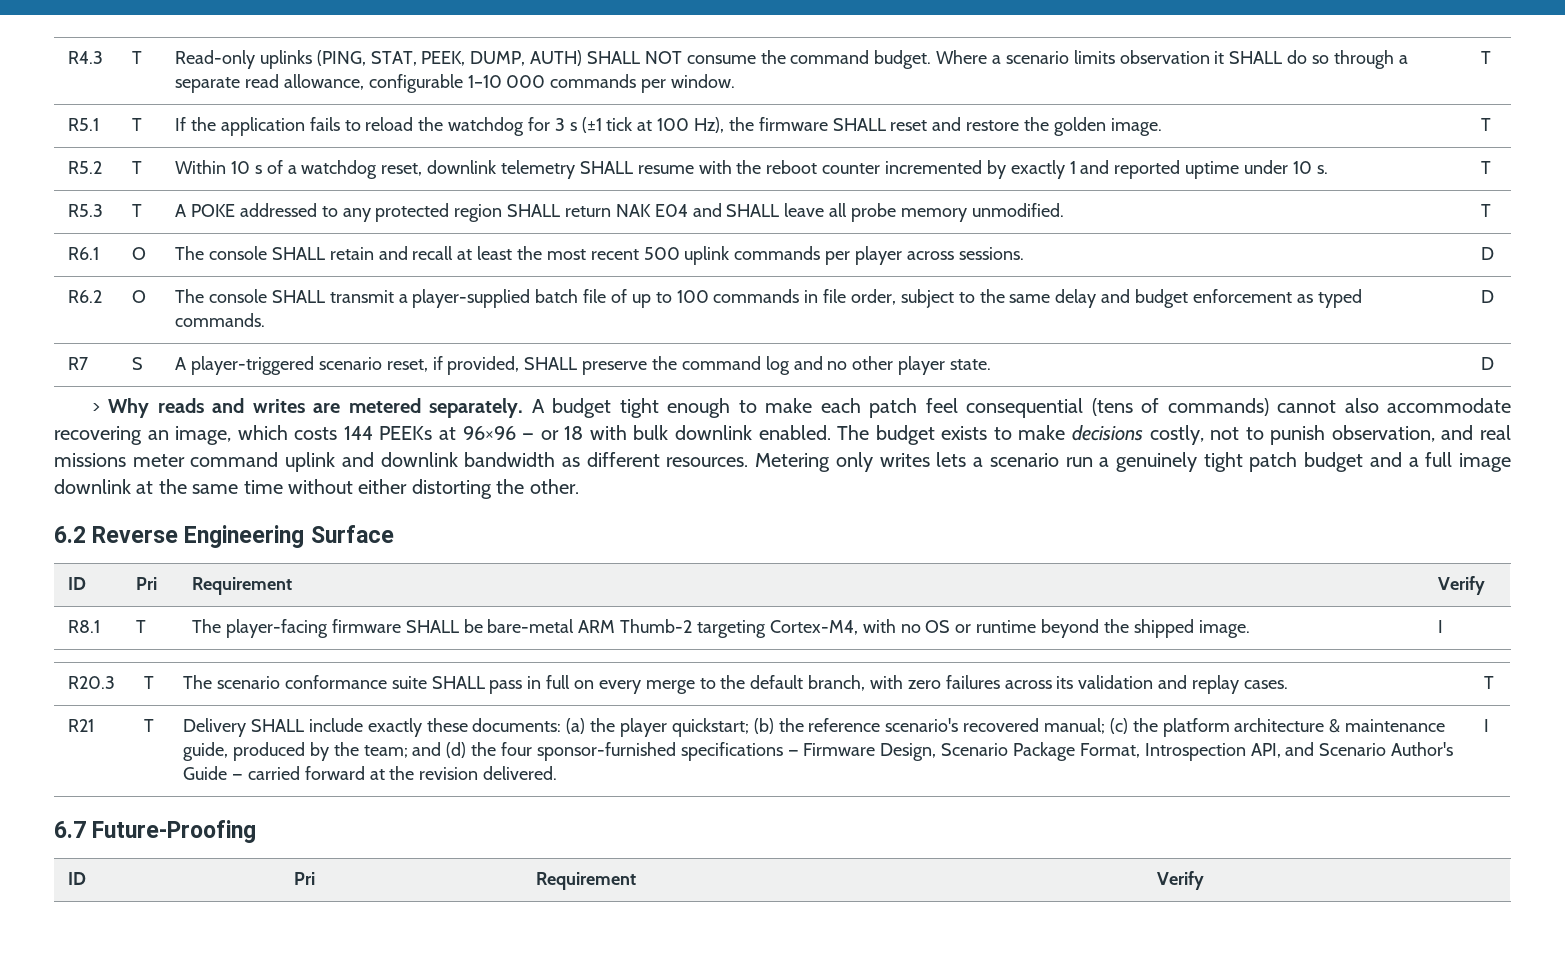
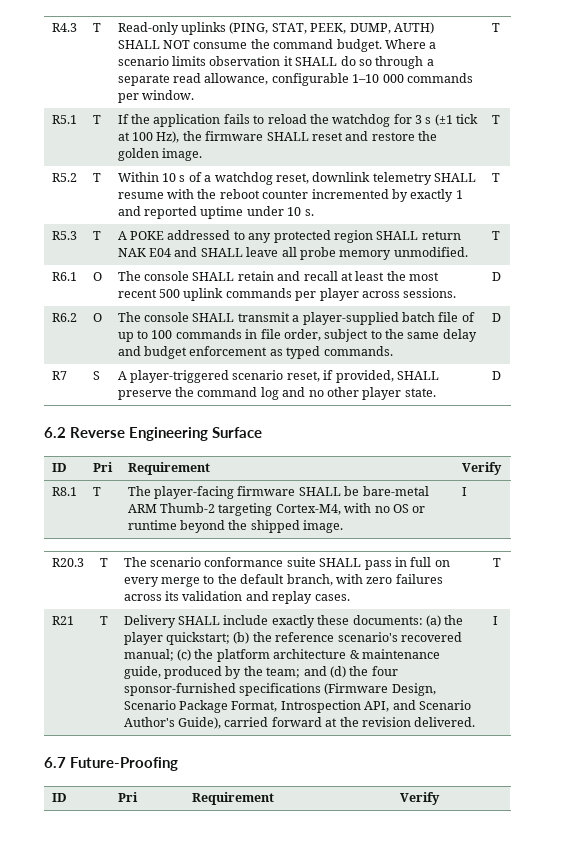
- > Why reads and writes are metered separately. A budget tight enough to make each patch feel consequential (tens of commands) cannot also accommodate recovering an image, which costs 144 PEEKs at 96×96 — or 18 with bulk downlink enabled. The budget exists to make decisions costly, not to punish observation, and real missions meter command uplink and downlink bandwidth as different resources. Metering only writes lets a scenario run a genuinely tight patch budget and a full image downlink at the same time without either distorting the other.
- Delivery SHALL include exactly these documents: (a) the player quickstart; (b) the reference scenario's recovered manual; (c) the platform architecture & maintenance guide, produced by the team; and (d) the four sponsor-furnished specifications — Firmware Design, Scenario Package Format, Introspection API, and Scenario Author's Guide — carried forward at the revision delivered.
+ Delivery SHALL include exactly these documents: (a) the player quickstart; (b) the reference scenario's recovered manual; (c) the platform architecture & maintenance guide, produced by the team; and (d) the four sponsor-furnished specifications (Firmware Design, Scenario Package Format, Introspection API, and Scenario Author's Guide), carried forward at the revision delivered.

